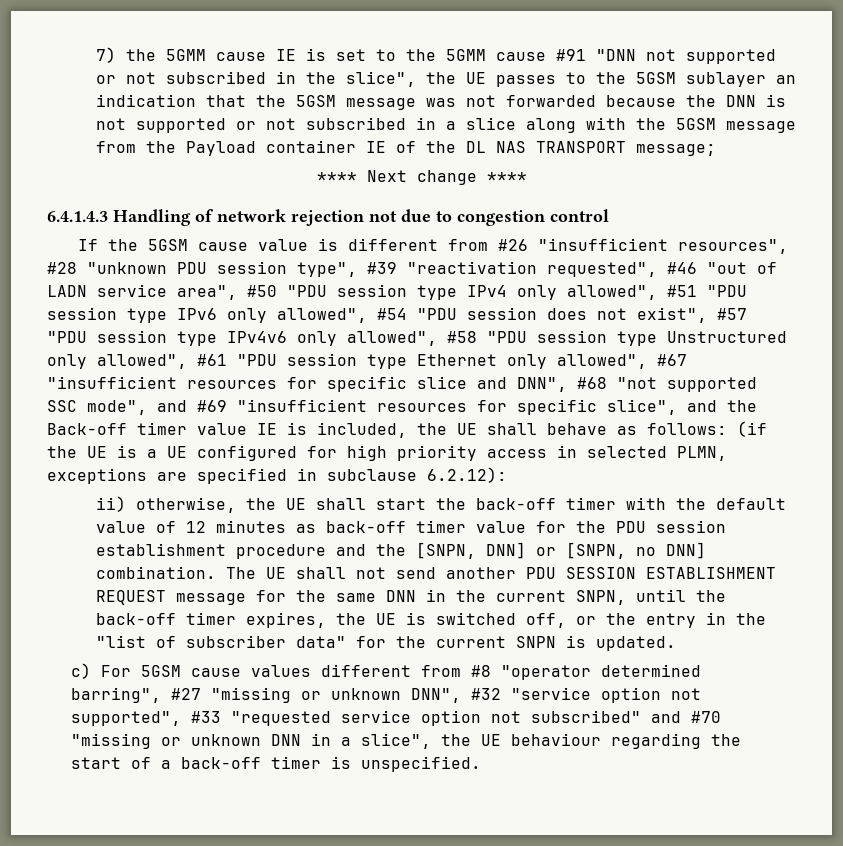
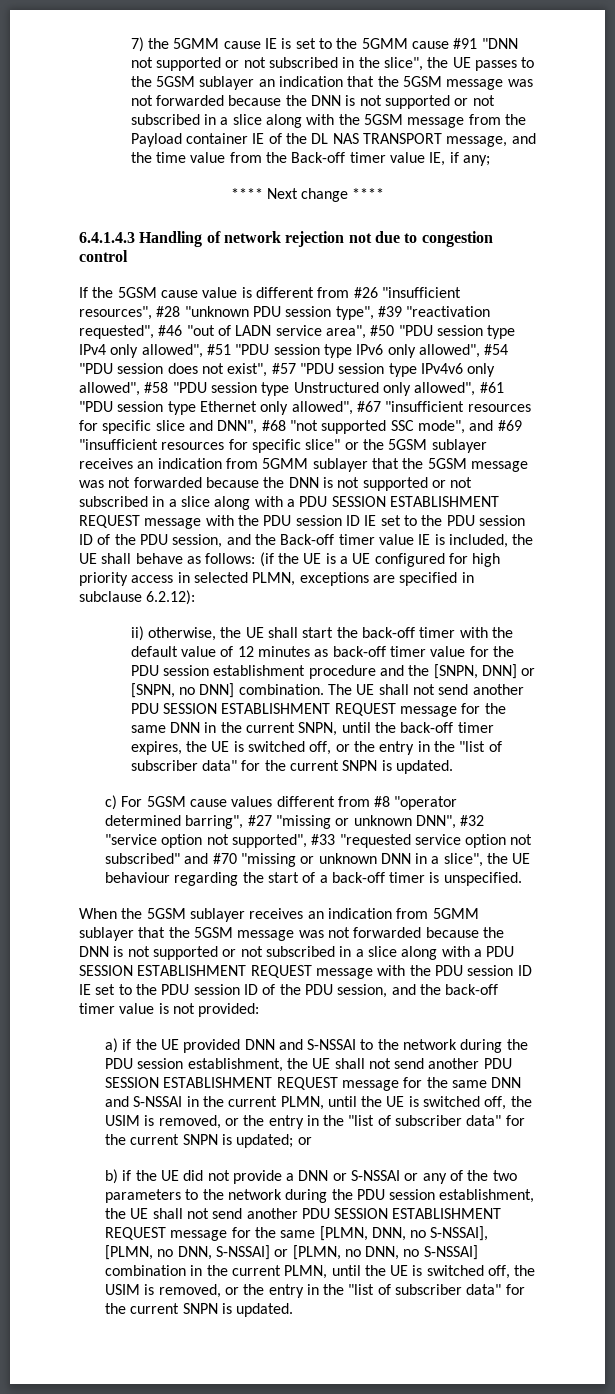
- 7) the 5GMM cause IE is set to the 5GMM cause #91 "DNN not supported or not subscribed in the slice", the UE passes to the 5GSM sublayer an indication that the 5GSM message was not forwarded because the DNN is not supported or not subscribed in a slice along with the 5GSM message from the Payload container IE of the DL NAS TRANSPORT message;
+ 7) the 5GMM cause IE is set to the 5GMM cause #91 "DNN not supported or not subscribed in the slice", the UE passes to the 5GSM sublayer an indication that the 5GSM message was not forwarded because the DNN is not supported or not subscribed in a slice along with the 5GSM message from the Payload container IE of the DL NAS TRANSPORT message, and the time value from the Back-off timer value IE, if any;
- If the 5GSM cause value is different from #26 "insufficient resources", #28 "unknown PDU session type", #39 "reactivation requested", #46 "out of LADN service area", #50 "PDU session type IPv4 only allowed", #51 "PDU session type IPv6 only allowed", #54 "PDU session does not exist", #57 "PDU session type IPv4v6 only allowed", #58 "PDU session type Unstructured only allowed", #61 "PDU session type Ethernet only allowed", #67 "insufficient resources for specific slice and DNN", #68 "not supported SSC mode", and #69 "insufficient resources for specific slice", and the Back-off timer value IE is included, the UE shall behave as follows:
+ If the 5GSM cause value is different from #26 "insufficient resources", #28 "unknown PDU session type", #39 "reactivation requested", #46 "out of LADN service area", #50 "PDU session type IPv4 only allowed", #51 "PDU session type IPv6 only allowed", #54 "PDU session does not exist", #57 "PDU session type IPv4v6 only allowed", #58 "PDU session type Unstructured only allowed", #61 "PDU session type Ethernet only allowed", #67 "insufficient resources for specific slice and DNN", #68 "not supported SSC mode", and #69 "insufficient resources for specific slice" or the 5GSM sublayer receives an indication from 5GMM sublayer that the 5GSM message was not forwarded because the DNN is not supported or not subscribed in a slice along with a PDU SESSION ESTABLISHMENT REQUEST message with the PDU session ID IE set to the PDU session ID of the PDU session, and the Back-off timer value IE is included, the UE shall behave as follows:
+ When the 5GSM sublayer receives an indication from 5GMM sublayer that the 5GSM message was not forwarded because the DNN is not supported or not subscribed in a slice along with a PDU SESSION ESTABLISHMENT REQUEST message with the PDU session ID IE set to the PDU session ID of the PDU session, and the back-off timer value is not provided:
+ a) if the UE provided DNN and S-NSSAI to the network during the PDU session establishment, the UE shall not send another PDU SESSION ESTABLISHMENT REQUEST message for the same DNN and S-NSSAI in the current PLMN, until the UE is switched off, the USIM is removed, or the entry in the "list of subscriber data" for the current SNPN is updated; or
+ b) if the UE did not provide a DNN or S-NSSAI or any of the two parameters to the network during the PDU session establishment, the UE shall not send another PDU SESSION ESTABLISHMENT REQUEST message for the same [PLMN, DNN, no S-NSSAI], [PLMN, no DNN, S-NSSAI] or [PLMN, no DNN, no S-NSSAI] combination in the current PLMN, until the UE is switched off, the USIM is removed, or the entry in the "list of subscriber data" for the current SNPN is updated.

